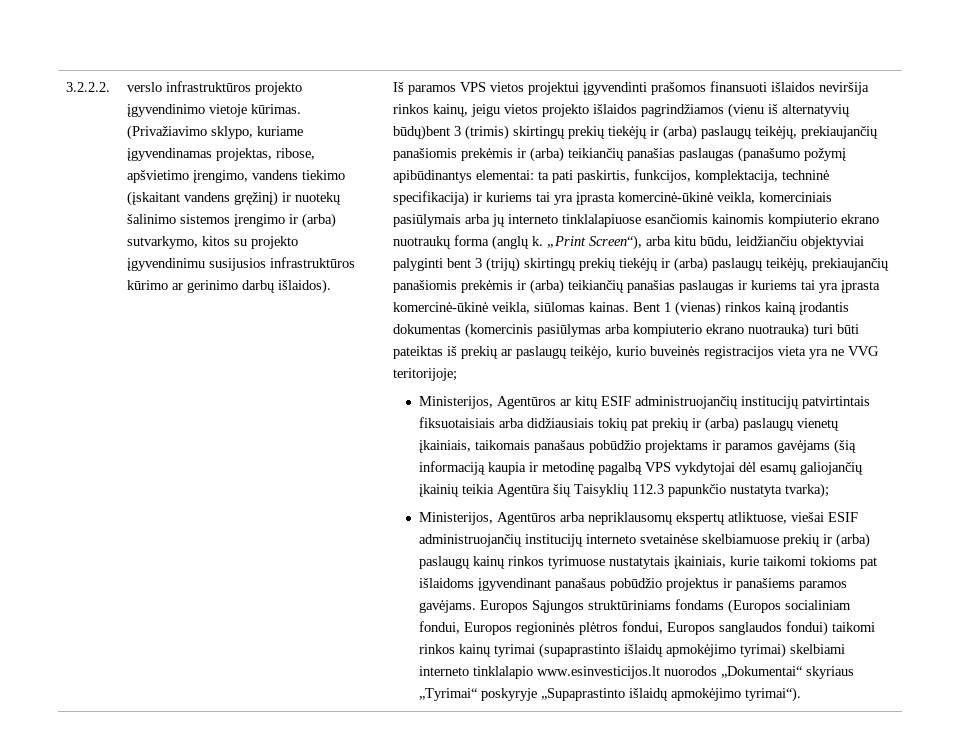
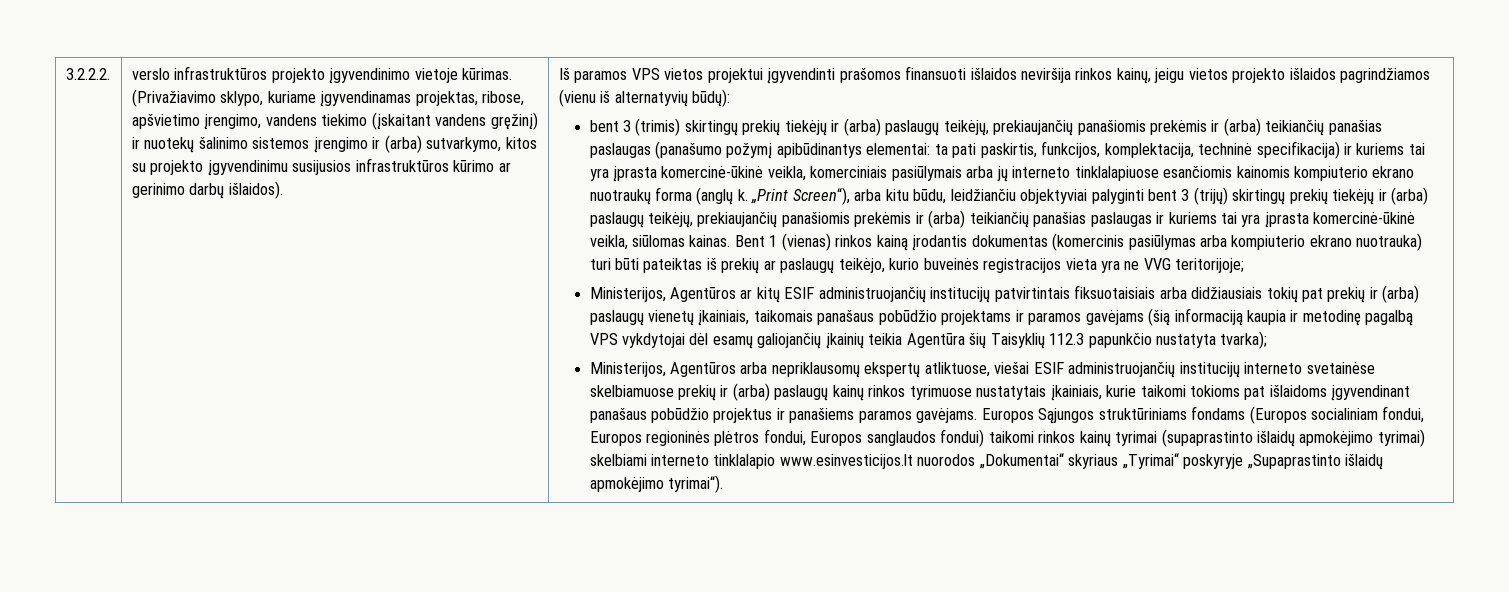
- Iš paramos VPS vietos projektui įgyvendinti prašomos finansuoti išlaidos neviršija rinkos kainų, jeigu vietos projekto išlaidos pagrindžiamos (vienu iš alternatyvių būdų)bent 3 (trimis) skirtingų prekių tiekėjų ir (arba) paslaugų teikėjų, prekiaujančių panašiomis prekėmis ir (arba) teikiančių panašias paslaugas (panašumo požymį apibūdinantys elementai:
+ Iš paramos VPS vietos projektui įgyvendinti prašomos finansuoti išlaidos neviršija rinkos kainų, jeigu vietos projekto išlaidos pagrindžiamos (vienu iš alternatyvių būdų):
+ bent 3 (trimis) skirtingų prekių tiekėjų ir (arba) paslaugų teikėjų, prekiaujančių panašiomis prekėmis ir (arba) teikiančių panašias paslaugas (panašumo požymį apibūdinantys elementai:

